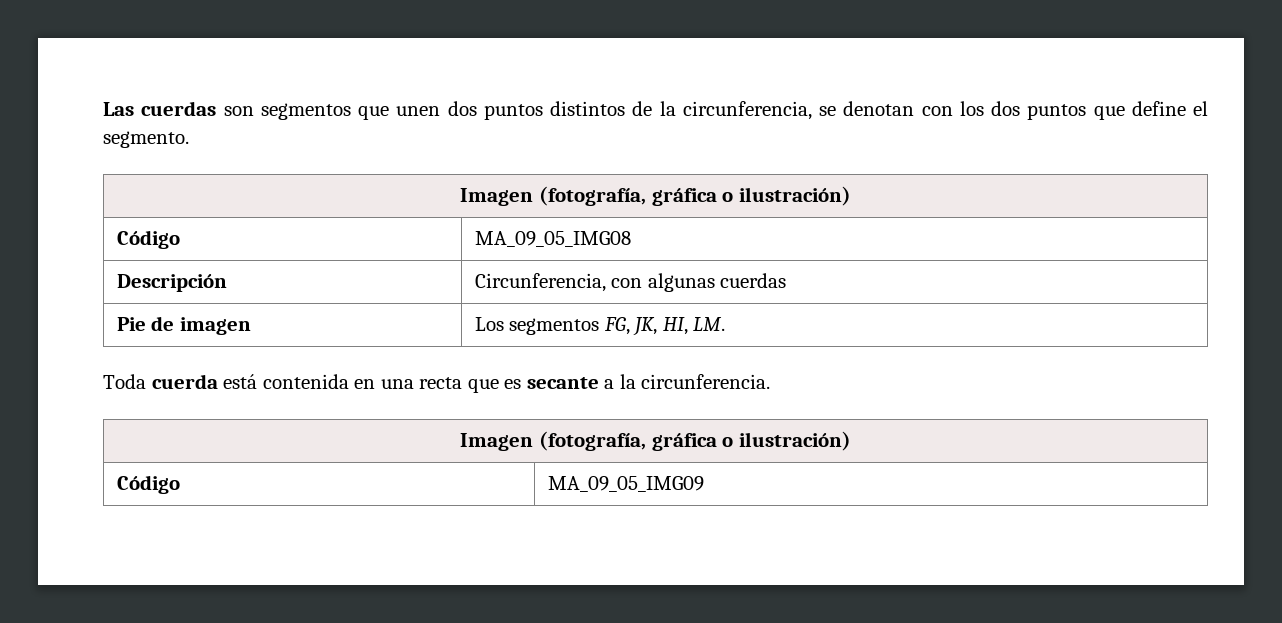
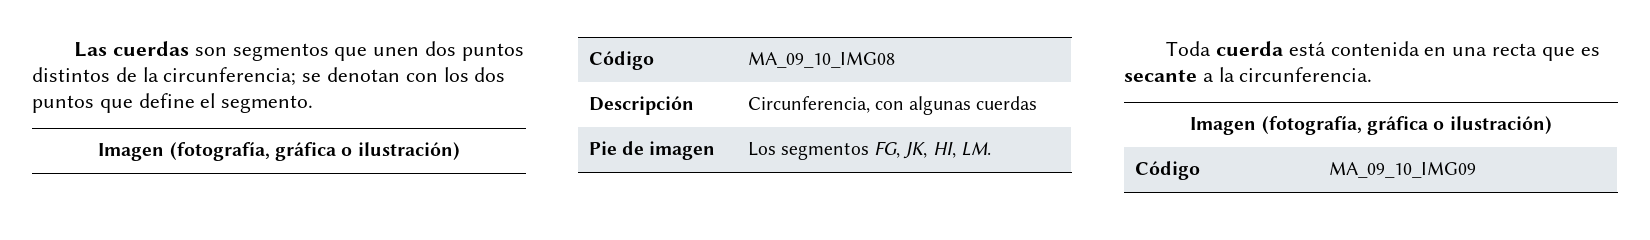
- Las cuerdas son segmentos que unen dos puntos distintos de la circunferencia, se denotan con los dos puntos que define el segmento.
+ Las cuerdas son segmentos que unen dos puntos distintos de la circunferencia; se denotan con los dos puntos que define el segmento.
- Código | MA_09_05_IMG08
+ Código | MA_09_10_IMG08
- Código | MA_09_05_IMG09
+ Código | MA_09_10_IMG09

